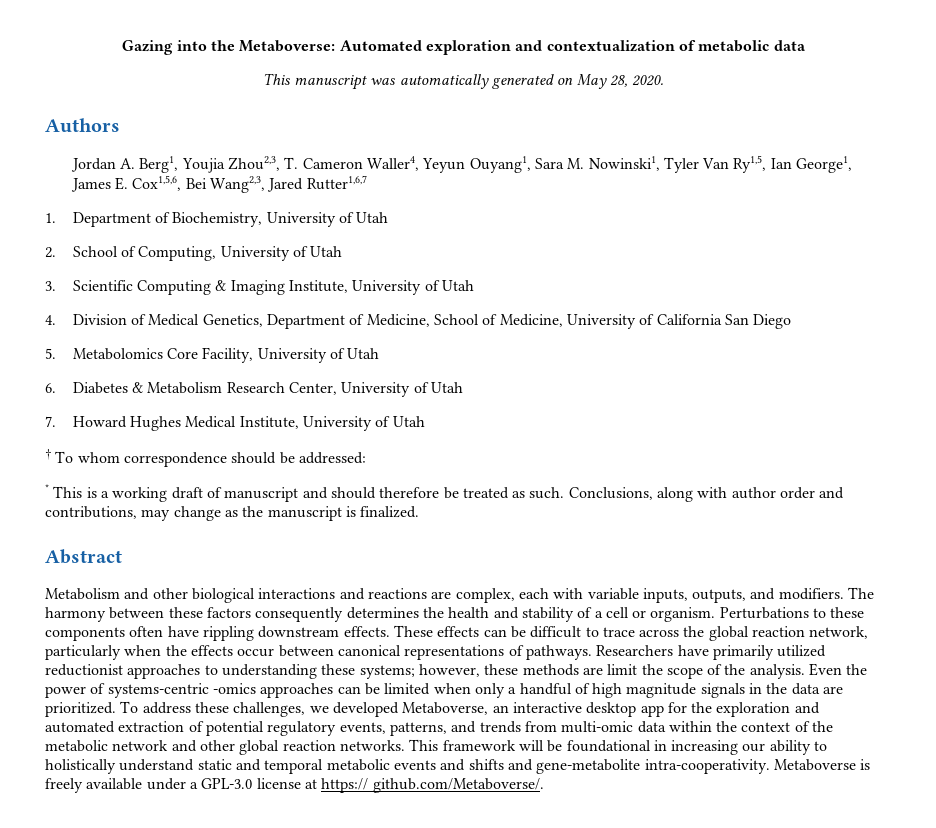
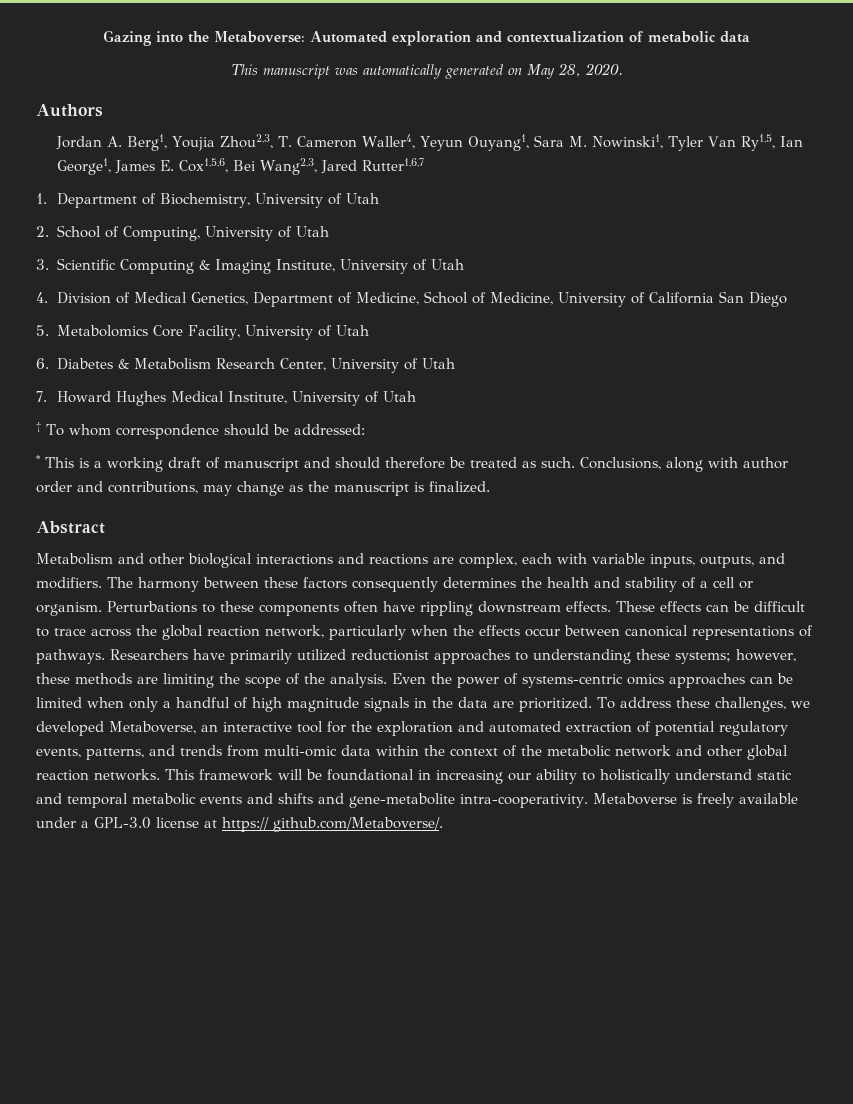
- Researchers have primarily utilized reductionist approaches to understanding these systems; however, these methods are limit the scope of the analysis.
+ Researchers have primarily utilized reductionist approaches to understanding these systems; however, these methods are limiting the scope of the analysis.
- Even the power of systems-centric -omics approaches can be limited when only a handful of high magnitude signals in the data are prioritized.
+ Even the power of systems-centric omics approaches can be limited when only a handful of high magnitude signals in the data are prioritized.
- To address these challenges, we developed Metaboverse, an interactive desktop app for the exploration and automated extraction of potential regulatory events, patterns, and trends from multi-omic data within the context of the metabolic network and other global reaction networks.
+ To address these challenges, we developed Metaboverse, an interactive tool for the exploration and automated extraction of potential regulatory events, patterns, and trends from multi-omic data within the context of the metabolic network and other global reaction networks.

